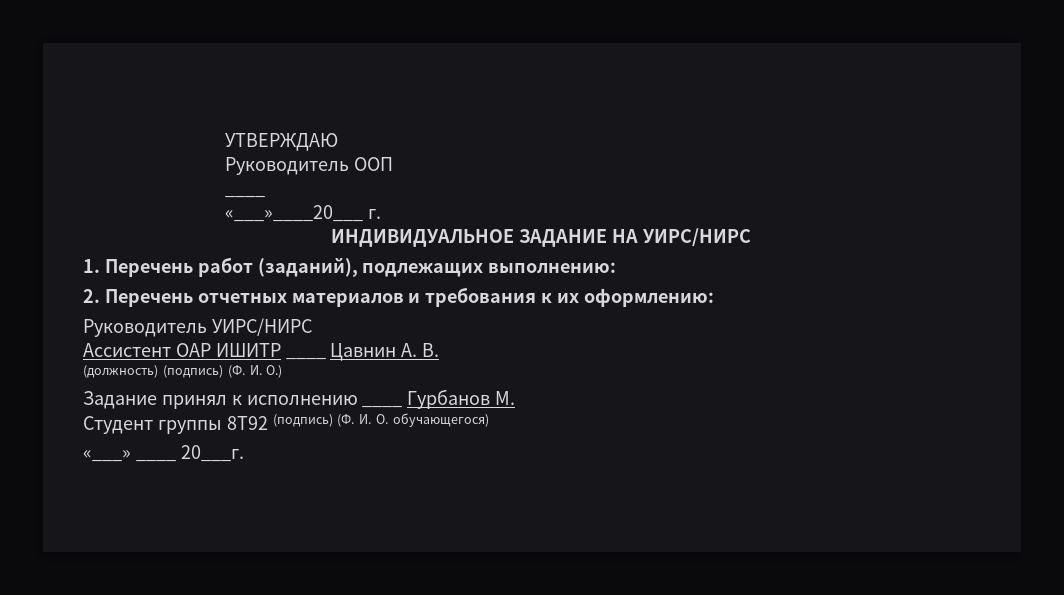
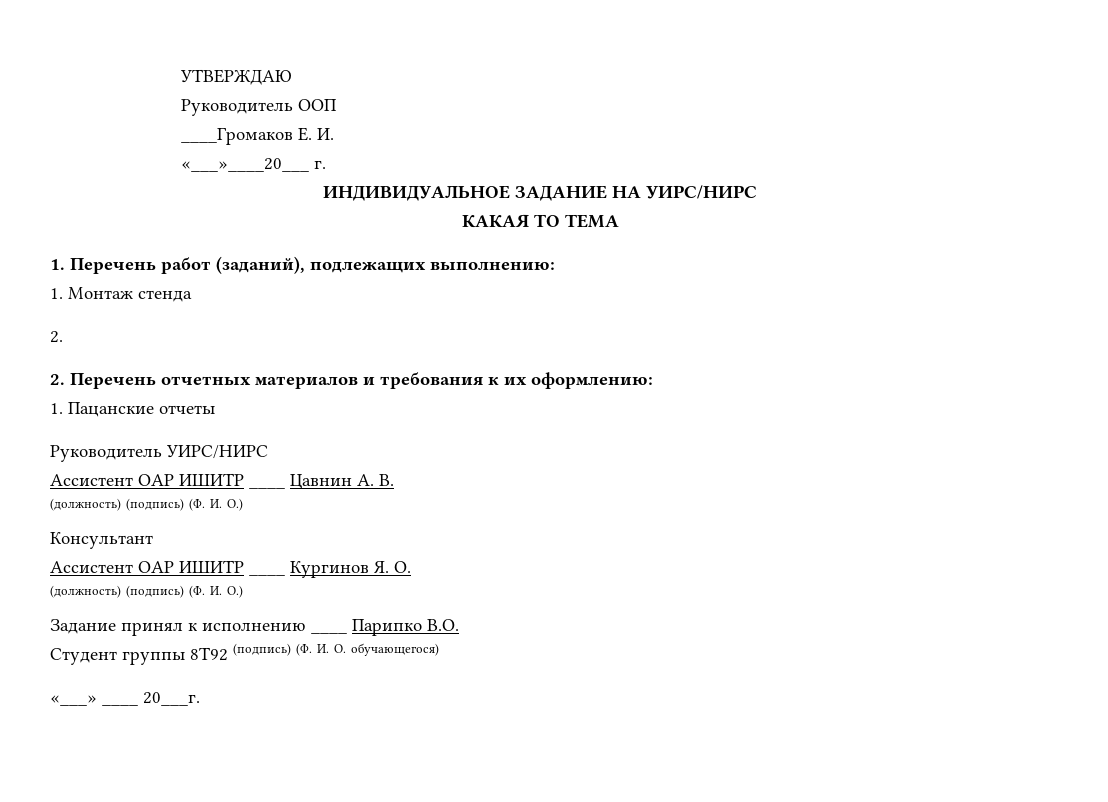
  Руководитель ООП
- ____
+ ____Громаков Е. И.
+ КАКАЯ ТО ТЕМА
+ 1. Монтаж стенда
+ 2.
+ 1. Пацанские отчеты
+ Консультант
+ Ассистент ОАР ИШИТР ____ Кургинов Я. О.
+ (должность) (подпись) (Ф. И. О.)
- Задание принял к исполнению ____ Гурбанов М.
+ Задание принял к исполнению ____ Парипко В.О.

